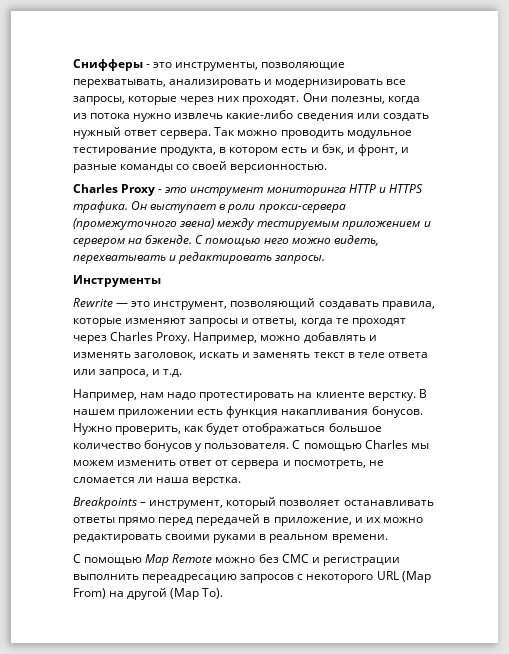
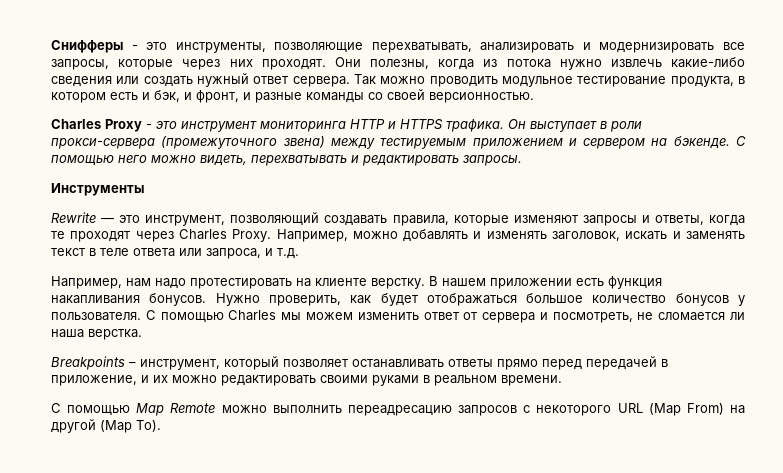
- С помощью Map Remote можно без СМС и регистрации выполнить переадресацию запросов с некоторого URL (Map From) на другой (Map To).
+ С помощью Map Remote можно выполнить переадресацию запросов с некоторого URL (Map From) на другой (Map To).

